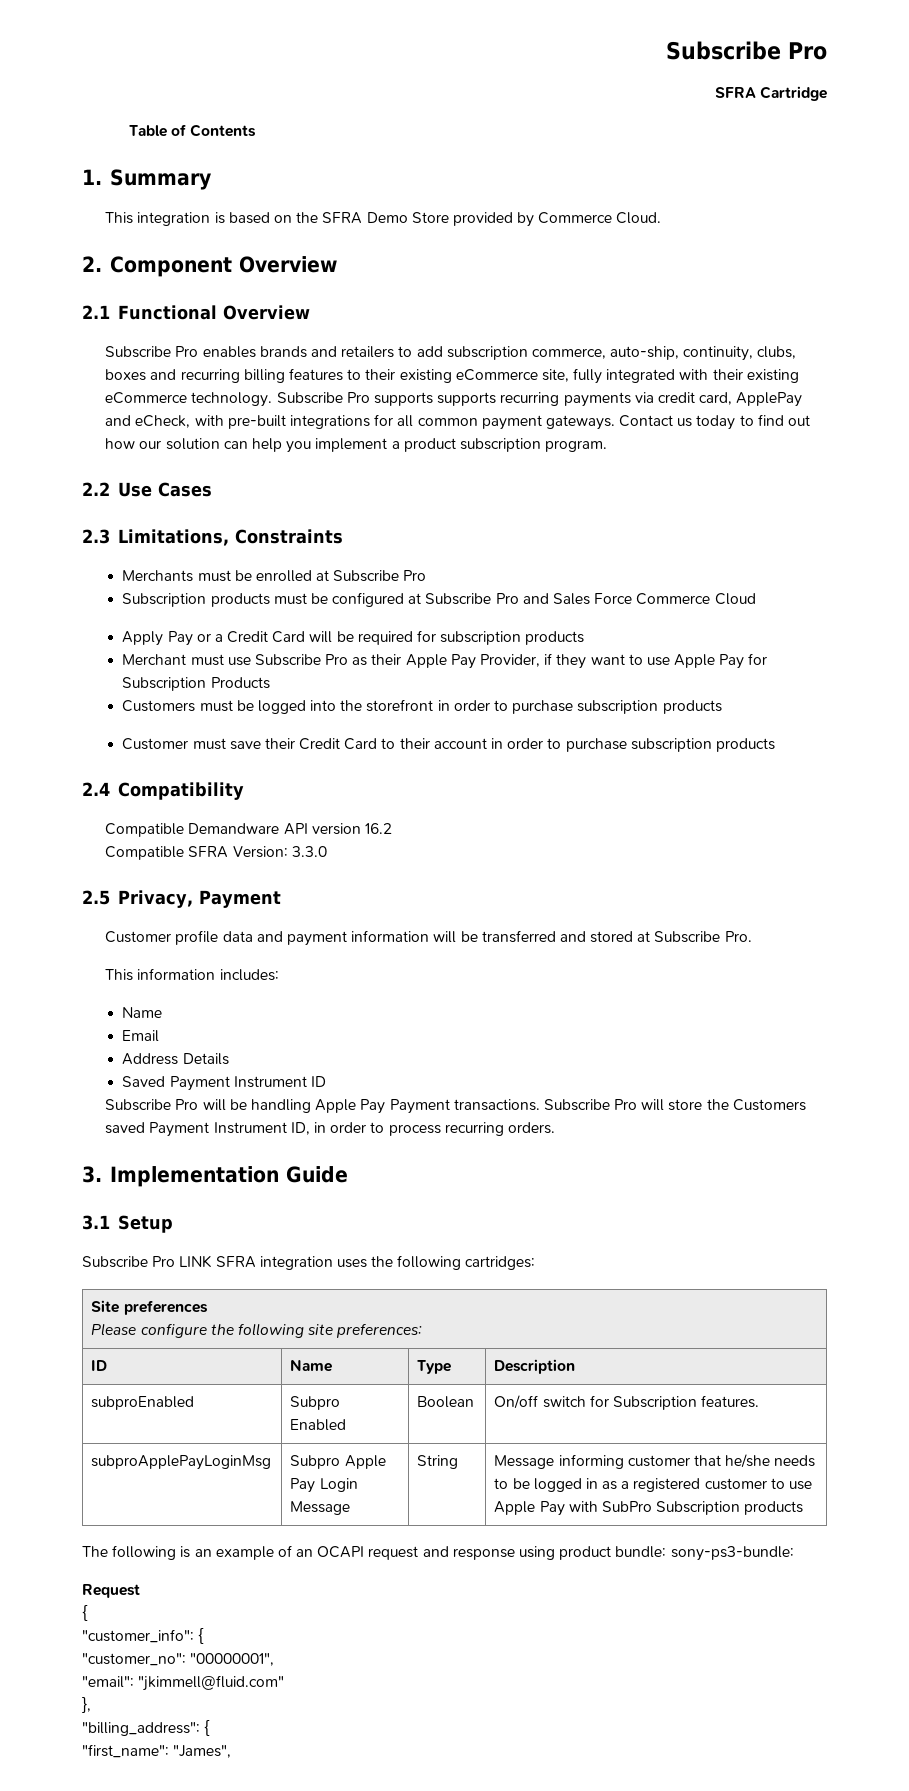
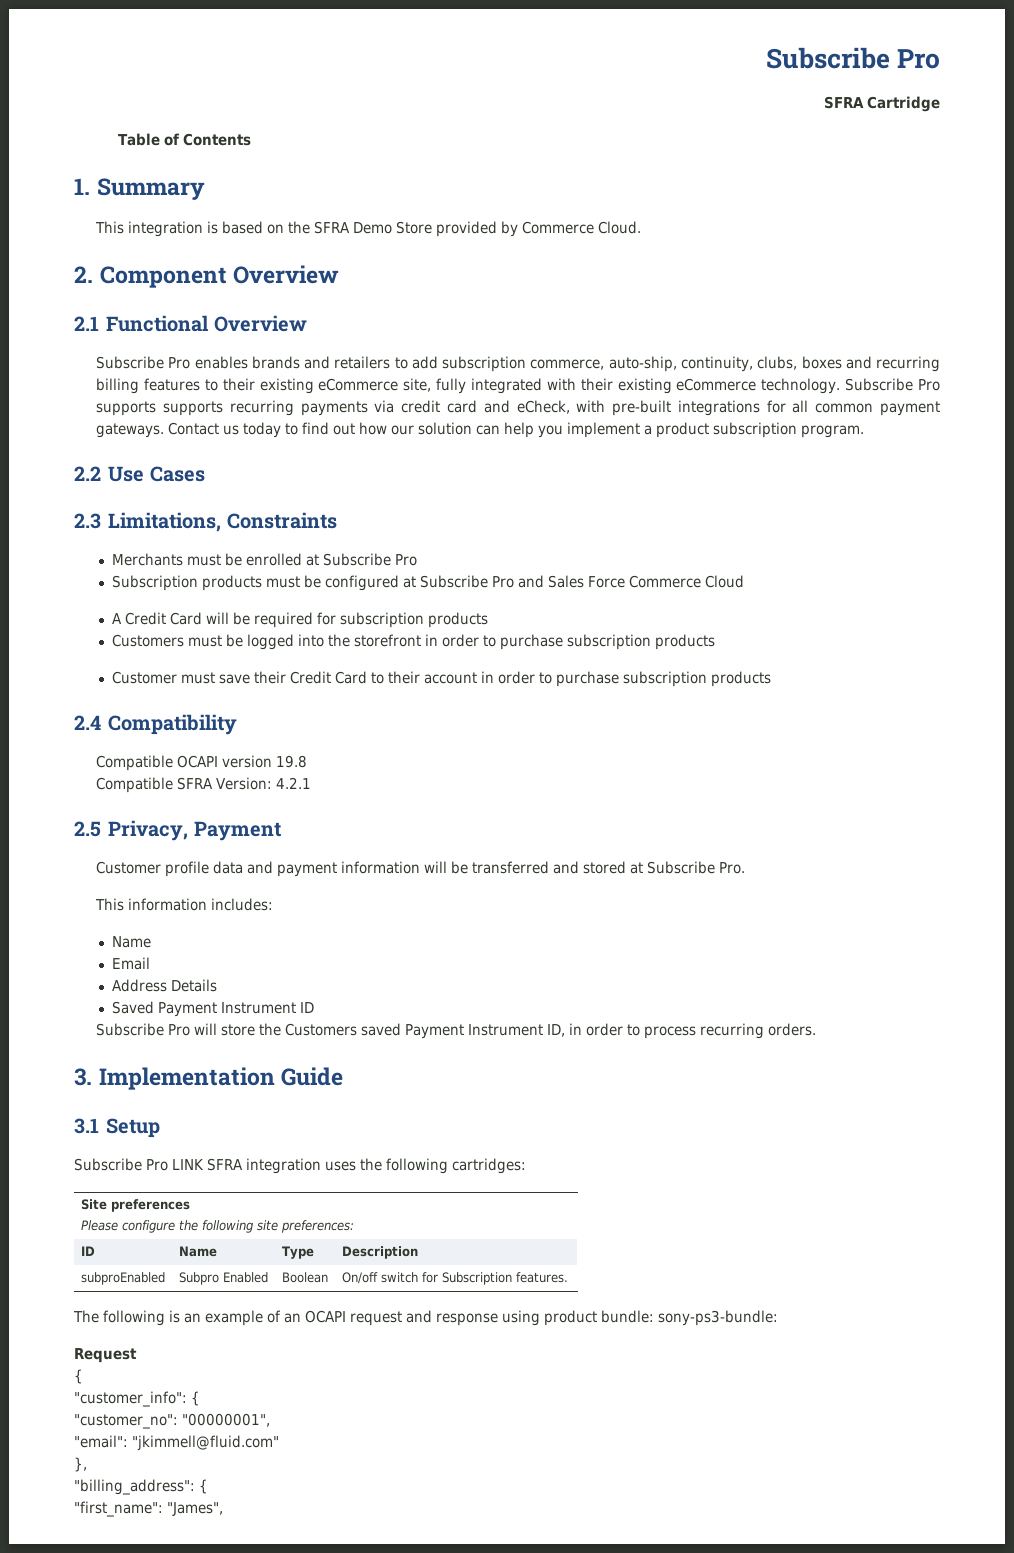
- Subscribe Pro supports supports recurring payments via credit card, ApplePay and eCheck, with pre-built integrations for all common payment gateways.
+ Subscribe Pro supports supports recurring payments via credit card and eCheck, with pre-built integrations for all common payment gateways.
- Apply Pay or a Credit Card will be required for subscription products
+ A Credit Card will be required for subscription products
- Merchant must use Subscribe Pro as their Apple Pay Provider, if they want to use Apple Pay for Subscription Products
- Compatible Demandware API version 16.2
+ Compatible OCAPI version 19.8
- Compatible SFRA Version: 3.3.0
+ Compatible SFRA Version: 4.2.1
- Subscribe Pro will be handling Apple Pay Payment transactions. Subscribe Pro will store the Customers saved Payment Instrument ID, in order to process recurring orders.
+ Subscribe Pro will store the Customers saved Payment Instrument ID, in order to process recurring orders.
- subproApplePayLoginMsg | Subpro Apple Pay Login Message | String | Message informing customer that he/she needs to be logged in as a registered customer to use Apple Pay with SubPro Subscription products

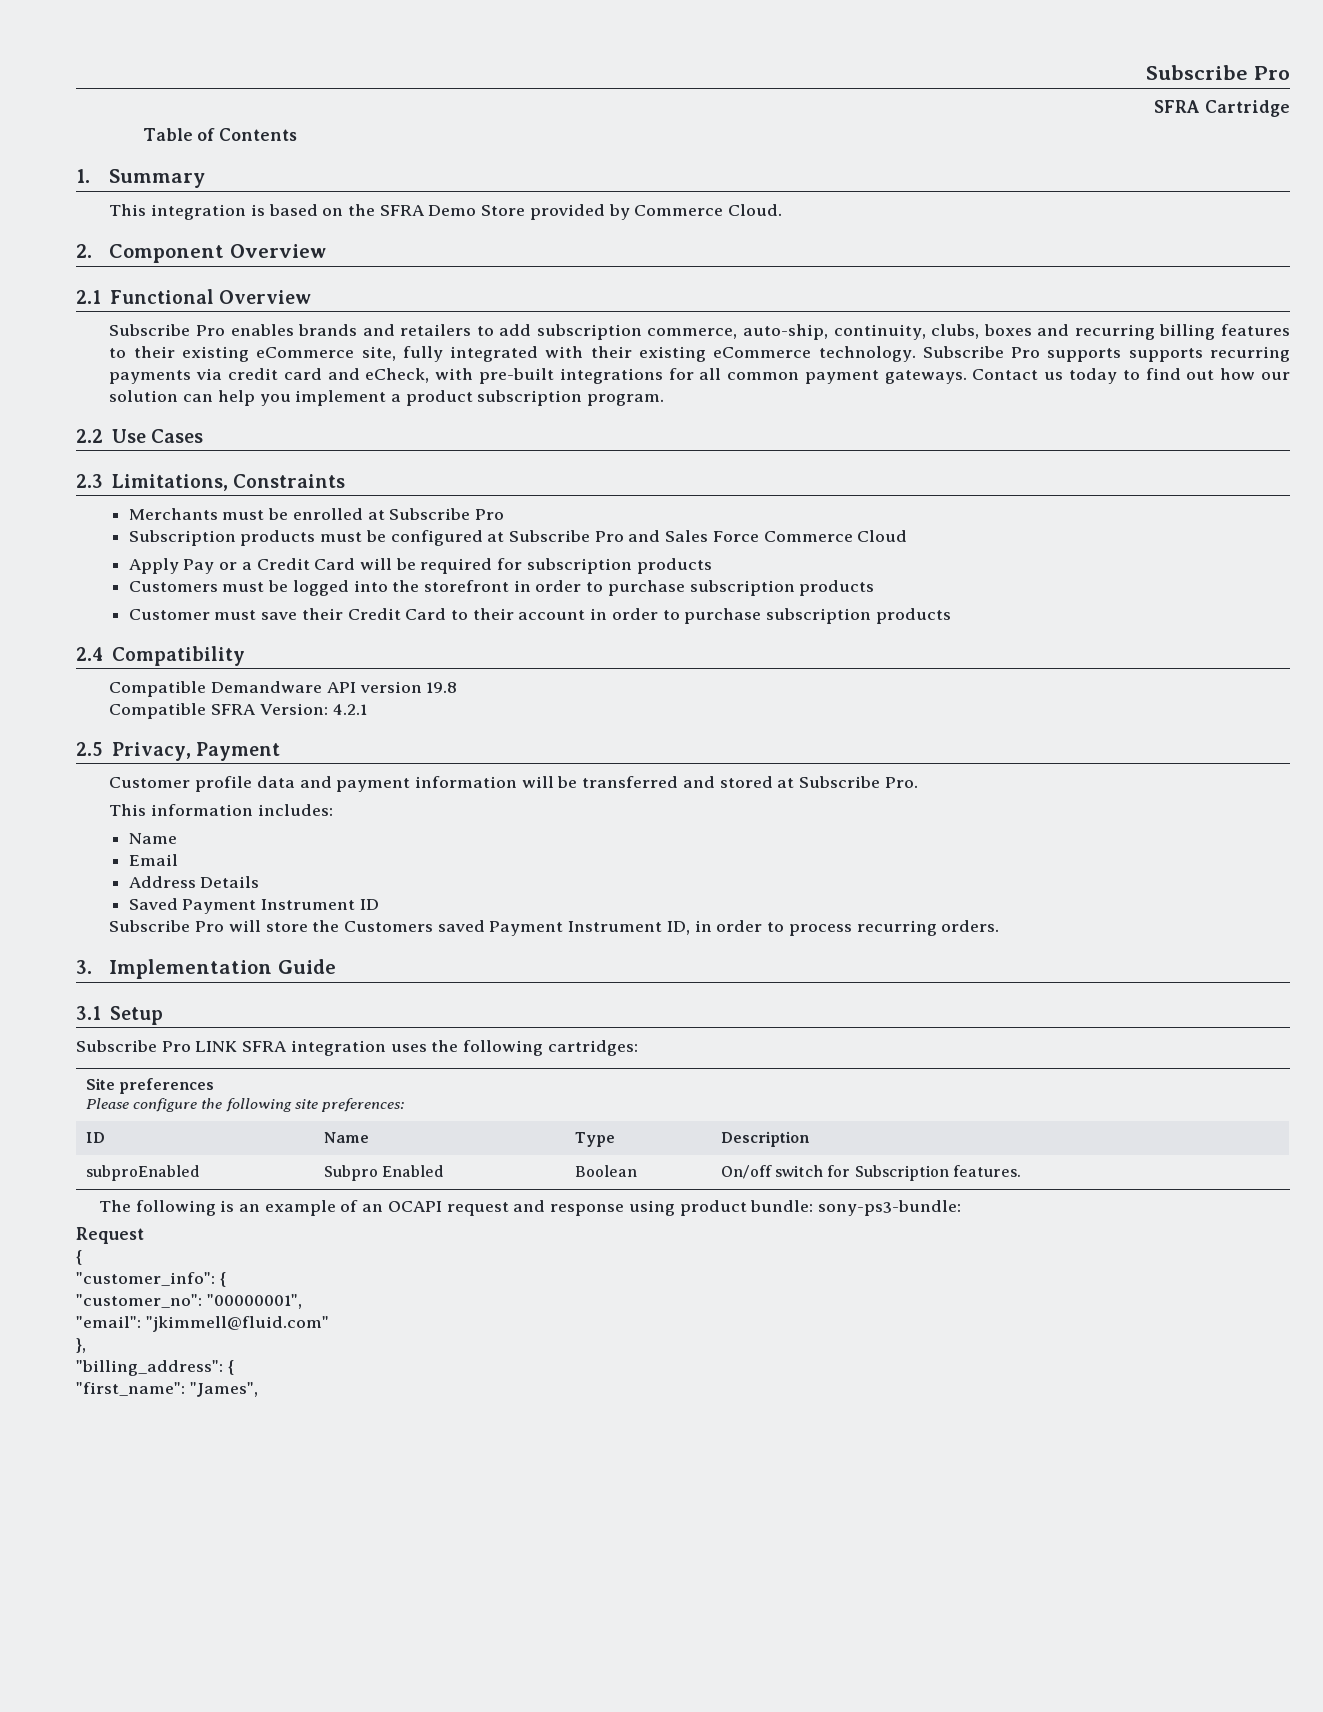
- A Credit Card will be required for subscription products
+ Apply Pay or a Credit Card will be required for subscription products
- Compatible OCAPI version 19.8
+ Compatible Demandware API version 19.8

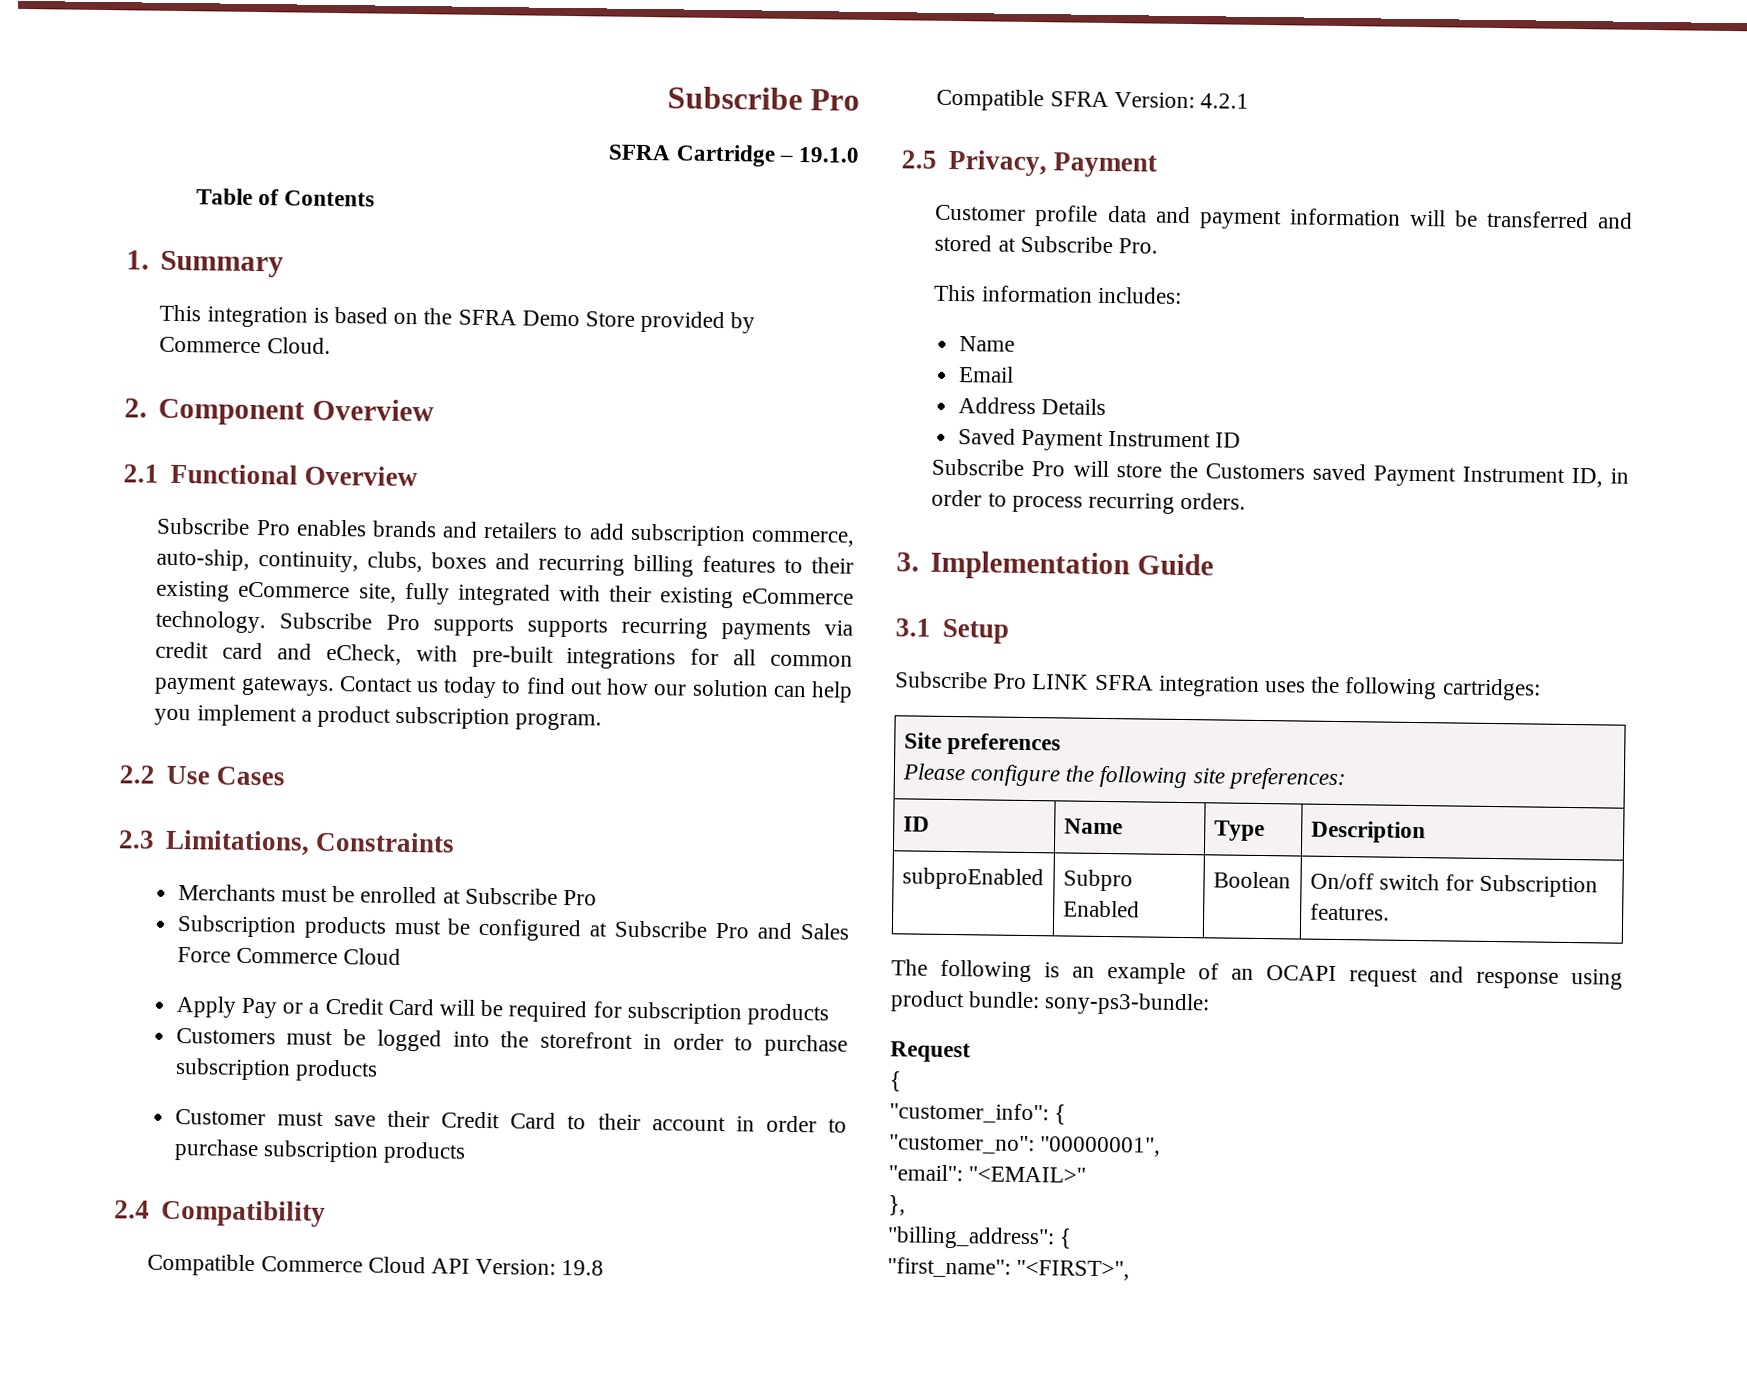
- SFRA Cartridge
+ SFRA Cartridge – 19.1.0
- Compatible Demandware API version 19.8
+ Compatible Commerce Cloud API Version: 19.8
- "email": "jkimmell@fluid.com"
+ "email": "<EMAIL>"
- "first_name": "James",
+ "first_name": "<FIRST>",

